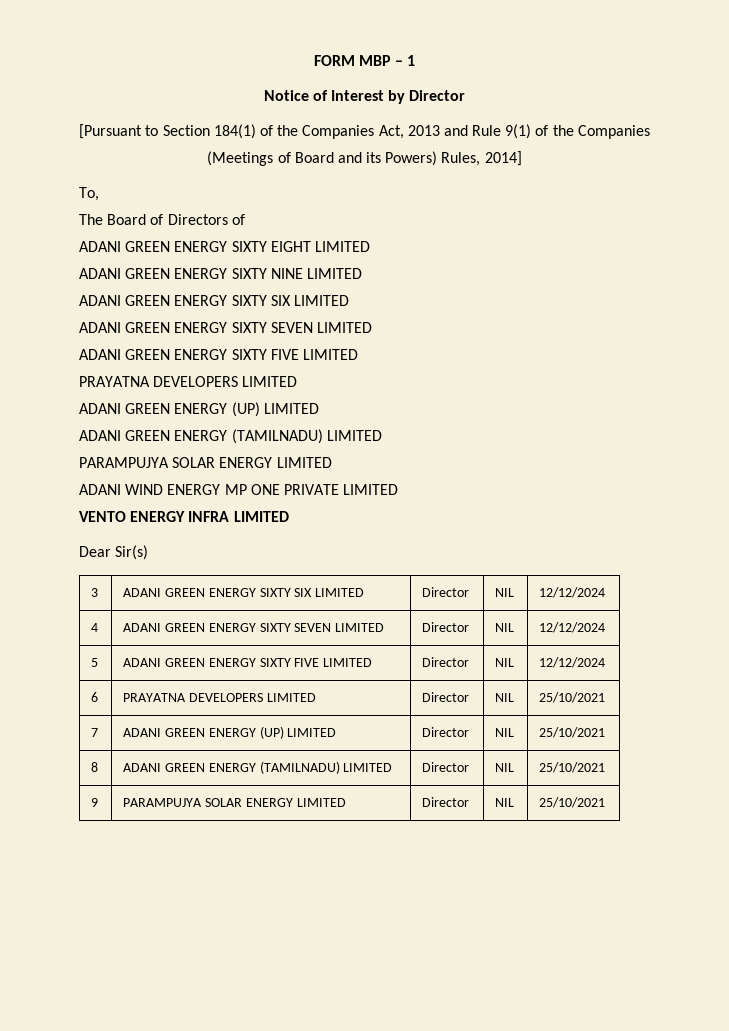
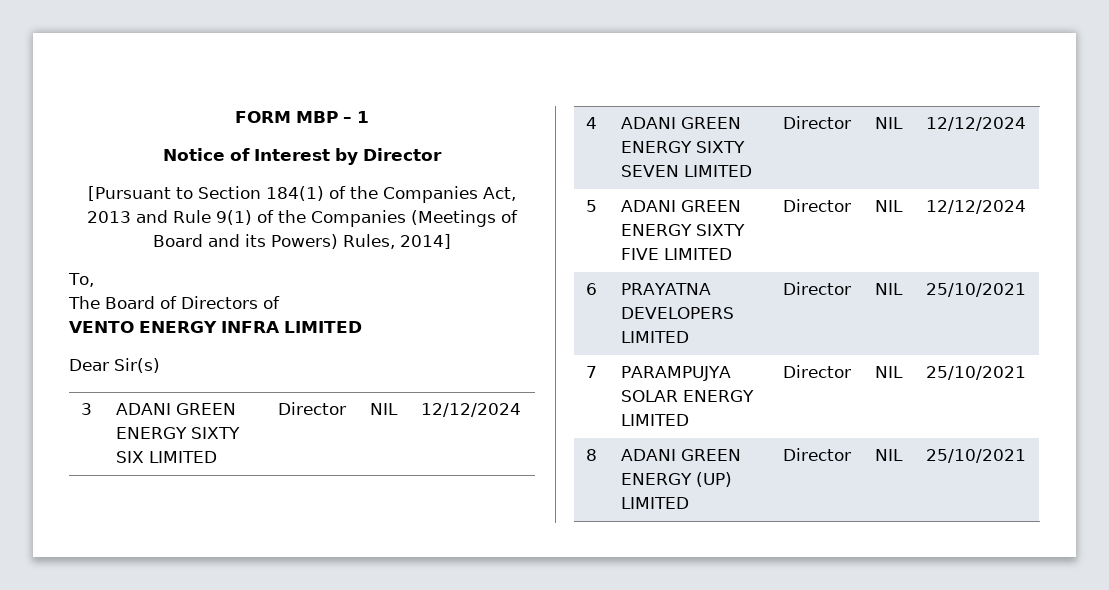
- ADANI GREEN ENERGY SIXTY EIGHT LIMITED
- ADANI GREEN ENERGY SIXTY NINE LIMITED
- ADANI GREEN ENERGY SIXTY SIX LIMITED
- ADANI GREEN ENERGY SIXTY SEVEN LIMITED
- ADANI GREEN ENERGY SIXTY FIVE LIMITED
- PRAYATNA DEVELOPERS LIMITED
- ADANI GREEN ENERGY (UP) LIMITED
- ADANI GREEN ENERGY (TAMILNADU) LIMITED
- PARAMPUJYA SOLAR ENERGY LIMITED
- ADANI WIND ENERGY MP ONE PRIVATE LIMITED
- 7 | ADANI GREEN ENERGY (UP) LIMITED | Director | NIL | 25/10/2021
+ 7 | PARAMPUJYA SOLAR ENERGY LIMITED | Director | NIL | 25/10/2021
- 8 | ADANI GREEN ENERGY (TAMILNADU) LIMITED | Director | NIL | 25/10/2021
- 9 | PARAMPUJYA SOLAR ENERGY LIMITED | Director | NIL | 25/10/2021
+ 8 | ADANI GREEN ENERGY (UP) LIMITED | Director | NIL | 25/10/2021

